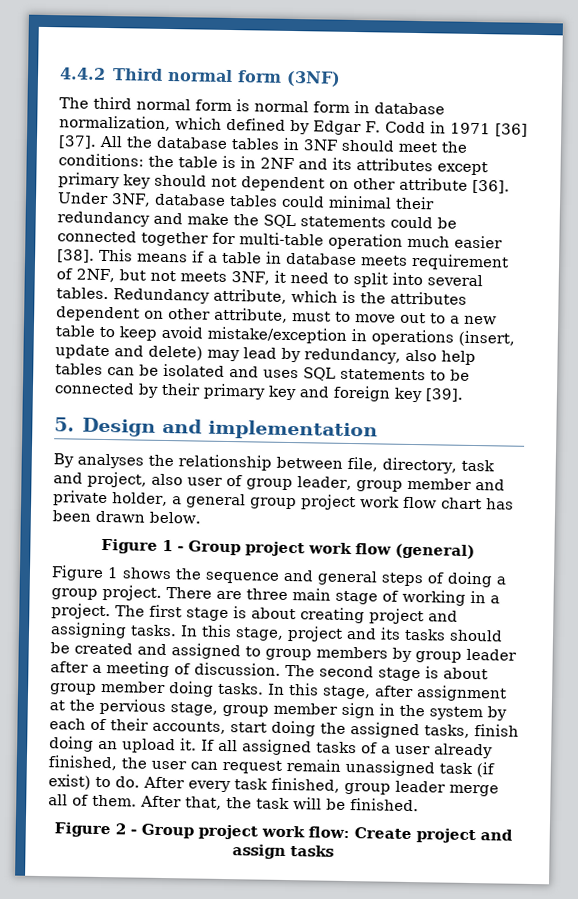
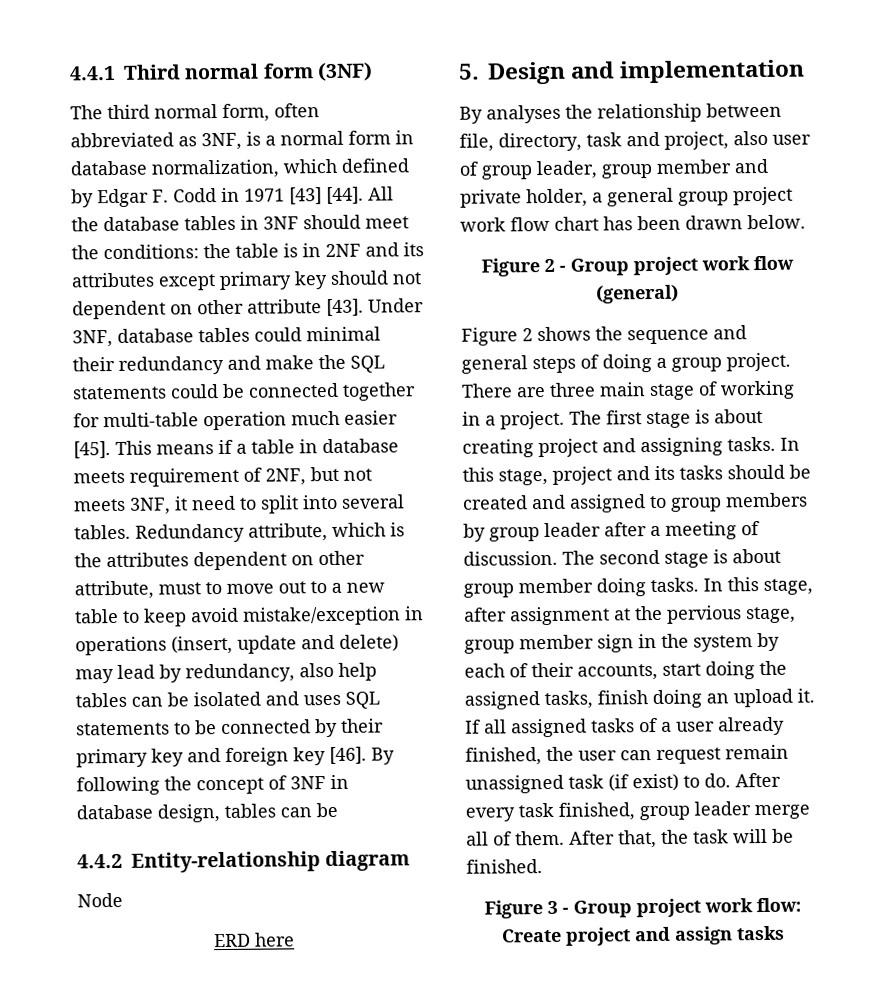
- 4.4.2 Third normal form (3NF)
+ 4.4.1 Third normal form (3NF)
- The third normal form is normal form in database normalization, which defined by Edgar F. Codd in 1971 [36] [37].
+ The third normal form, often abbreviated as 3NF, is a normal form in database normalization, which defined by Edgar F. Codd in 1971 [43] [44].
- All the database tables in 3NF should meet the conditions: the table is in 2NF and its attributes except primary key should not dependent on other attribute [36].
+ All the database tables in 3NF should meet the conditions: the table is in 2NF and its attributes except primary key should not dependent on other attribute [43].
- Under 3NF, database tables could minimal their redundancy and make the SQL statements could be connected together for multi-table operation much easier [38].
+ Under 3NF, database tables could minimal their redundancy and make the SQL statements could be connected together for multi-table operation much easier [45].
- Redundancy attribute, which is the attributes dependent on other attribute, must to move out to a new table to keep avoid mistake/exception in operations (insert, update and delete) may lead by redundancy, also help tables can be isolated and uses SQL statements to be connected by their primary key and foreign key [39].
+ Redundancy attribute, which is the attributes dependent on other attribute, must to move out to a new table to keep avoid mistake/exception in operations (insert, update and delete) may lead by redundancy, also help tables can be isolated and uses SQL statements to be connected by their primary key and foreign key [46]. By following the concept of 3NF in database design, tables can be
+ 4.4.2 Entity-relationship diagram
+ Node
+ ERD here
- Figure 1 - Group project work flow (general)
+ Figure 2 - Group project work flow (general)
- Figure 1 shows the sequence and general steps of doing a group project.
+ Figure 2 shows the sequence and general steps of doing a group project.
- Figure 2 - Group project work flow: Create project and assign tasks
+ Figure 3 - Group project work flow: Create project and assign tasks

